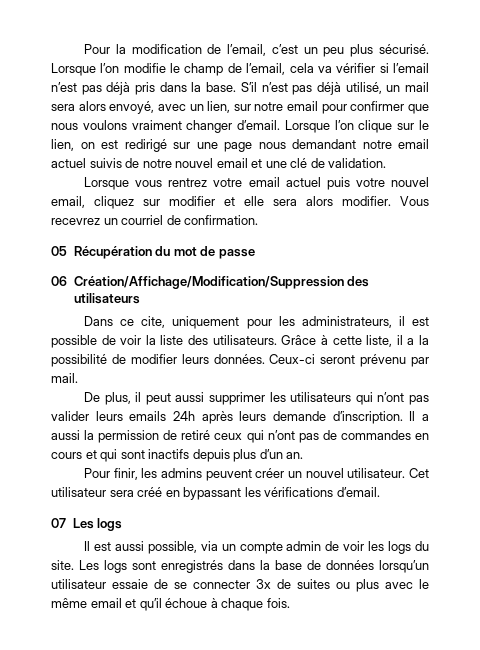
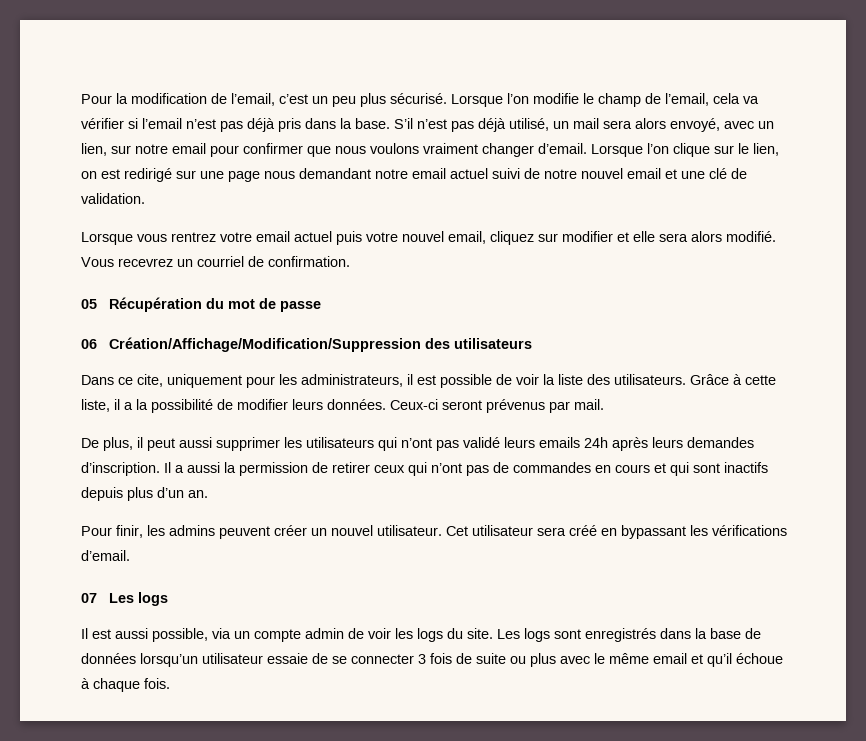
- Lorsque l’on clique sur le lien, on est redirigé sur une page nous demandant notre email actuel suivis de notre nouvel email et une clé de validation.
+ Lorsque l’on clique sur le lien, on est redirigé sur une page nous demandant notre email actuel suivi de notre nouvel email et une clé de validation.
- Lorsque vous rentrez votre email actuel puis votre nouvel email, cliquez sur modifier et elle sera alors modifier.
+ Lorsque vous rentrez votre email actuel puis votre nouvel email, cliquez sur modifier et elle sera alors modifié.
- Ceux-ci seront prévenu par mail.
+ Ceux-ci seront prévenus par mail.
- De plus, il peut aussi supprimer les utilisateurs qui n’ont pas valider leurs emails 24h après leurs demande d’inscription.
+ De plus, il peut aussi supprimer les utilisateurs qui n’ont pas validé leurs emails 24h après leurs demandes d’inscription.
- Il a aussi la permission de retiré ceux qui n’ont pas de commandes en cours et qui sont inactifs depuis plus d’un an.
+ Il a aussi la permission de retirer ceux qui n’ont pas de commandes en cours et qui sont inactifs depuis plus d’un an.
- Les logs sont enregistrés dans la base de données lorsqu’un utilisateur essaie de se connecter 3x de suites ou plus avec le même email et qu’il échoue à chaque fois.
+ Les logs sont enregistrés dans la base de données lorsqu’un utilisateur essaie de se connecter 3 fois de suite ou plus avec le même email et qu’il échoue à chaque fois.

